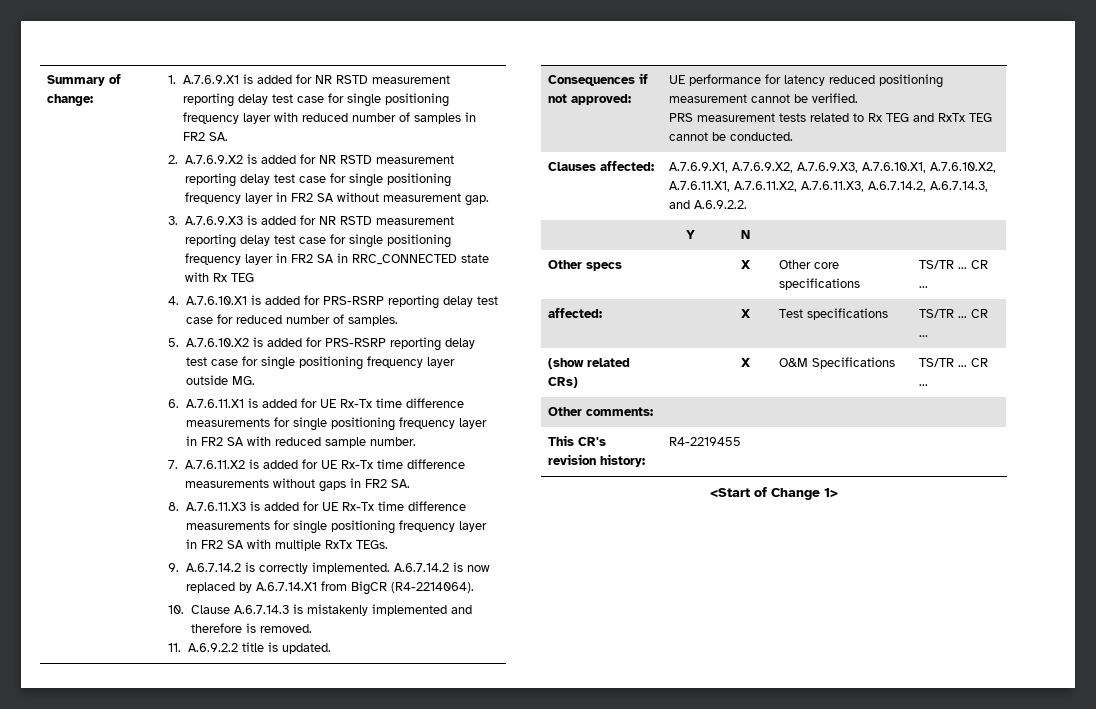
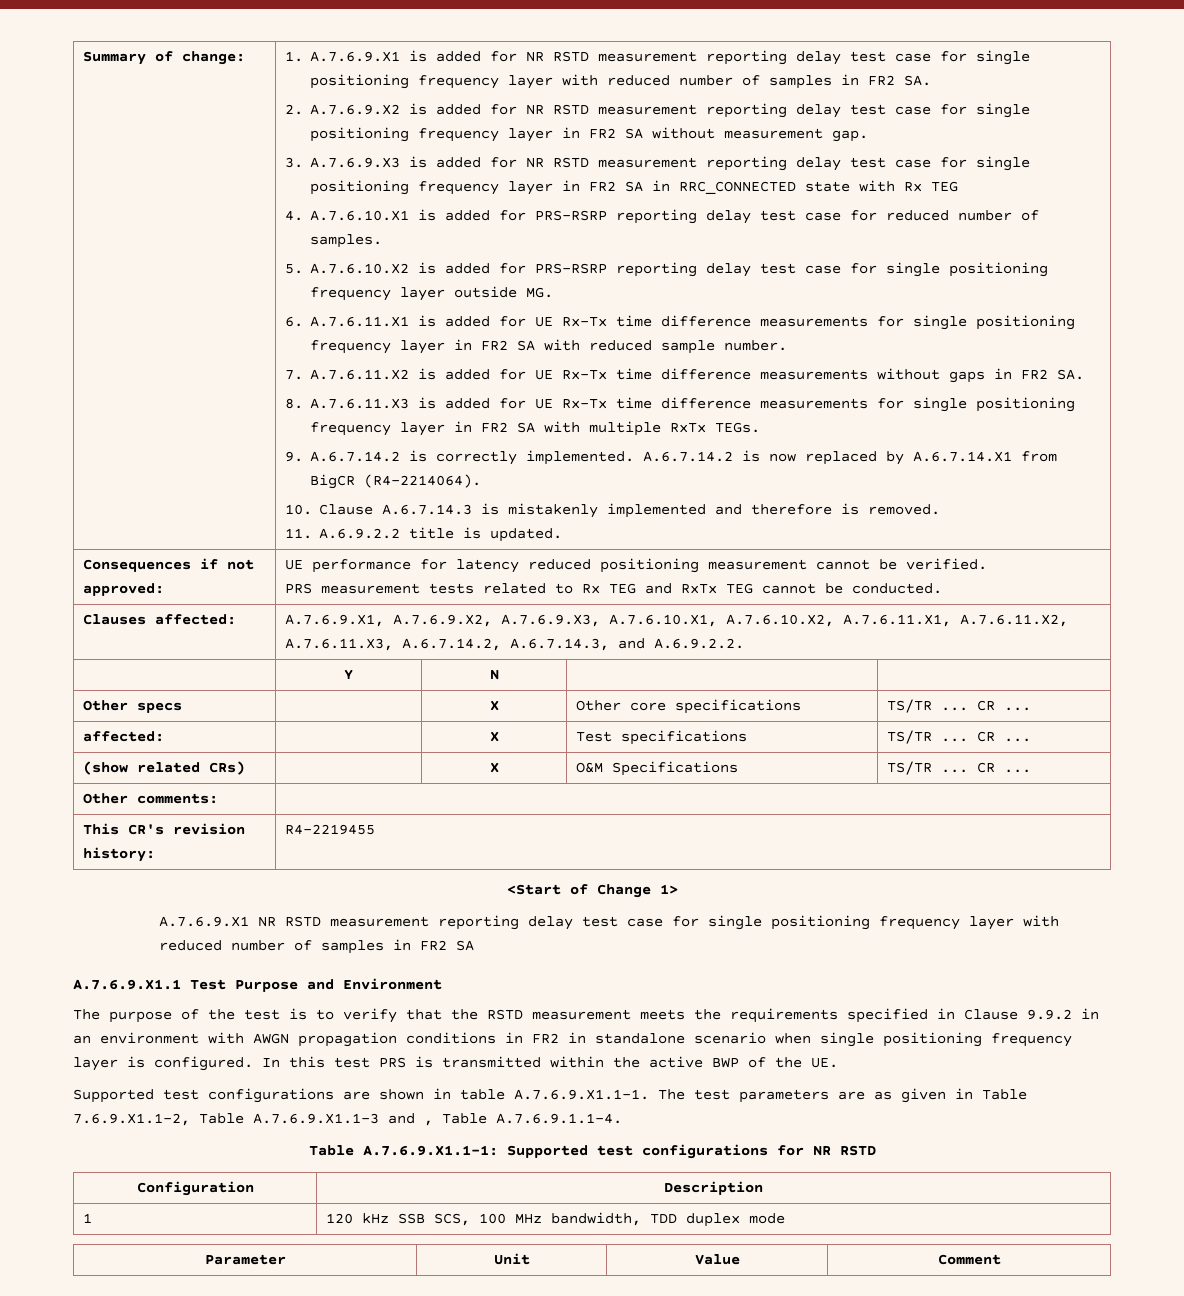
+ A.7.6.9.X1 NR RSTD measurement reporting delay test case for single positioning frequency layer with reduced number of samples in FR2 SA
+ A.7.6.9.X1.1 Test Purpose and Environment
+ The purpose of the test is to verify that the RSTD measurement meets the requirements specified in Clause 9.9.2 in an environment with AWGN propagation conditions in FR2 in standalone scenario when single positioning frequency layer is configured. In this test PRS is transmitted within the active BWP of the UE.
+ Supported test configurations are shown in table A.7.6.9.X1.1-1. The test parameters are as given in Table 7.6.9.X1.1-2, Table A.7.6.9.X1.1-3 and , Table A.7.6.9.1.1-4.
+ Table A.7.6.9.X1.1-1: Supported test configurations for NR RSTD
+ Configuration | Description
+ 1 | 120 kHz SSB SCS, 100 MHz bandwidth, TDD duplex mode
+ Parameter | Unit | Value | Comment

